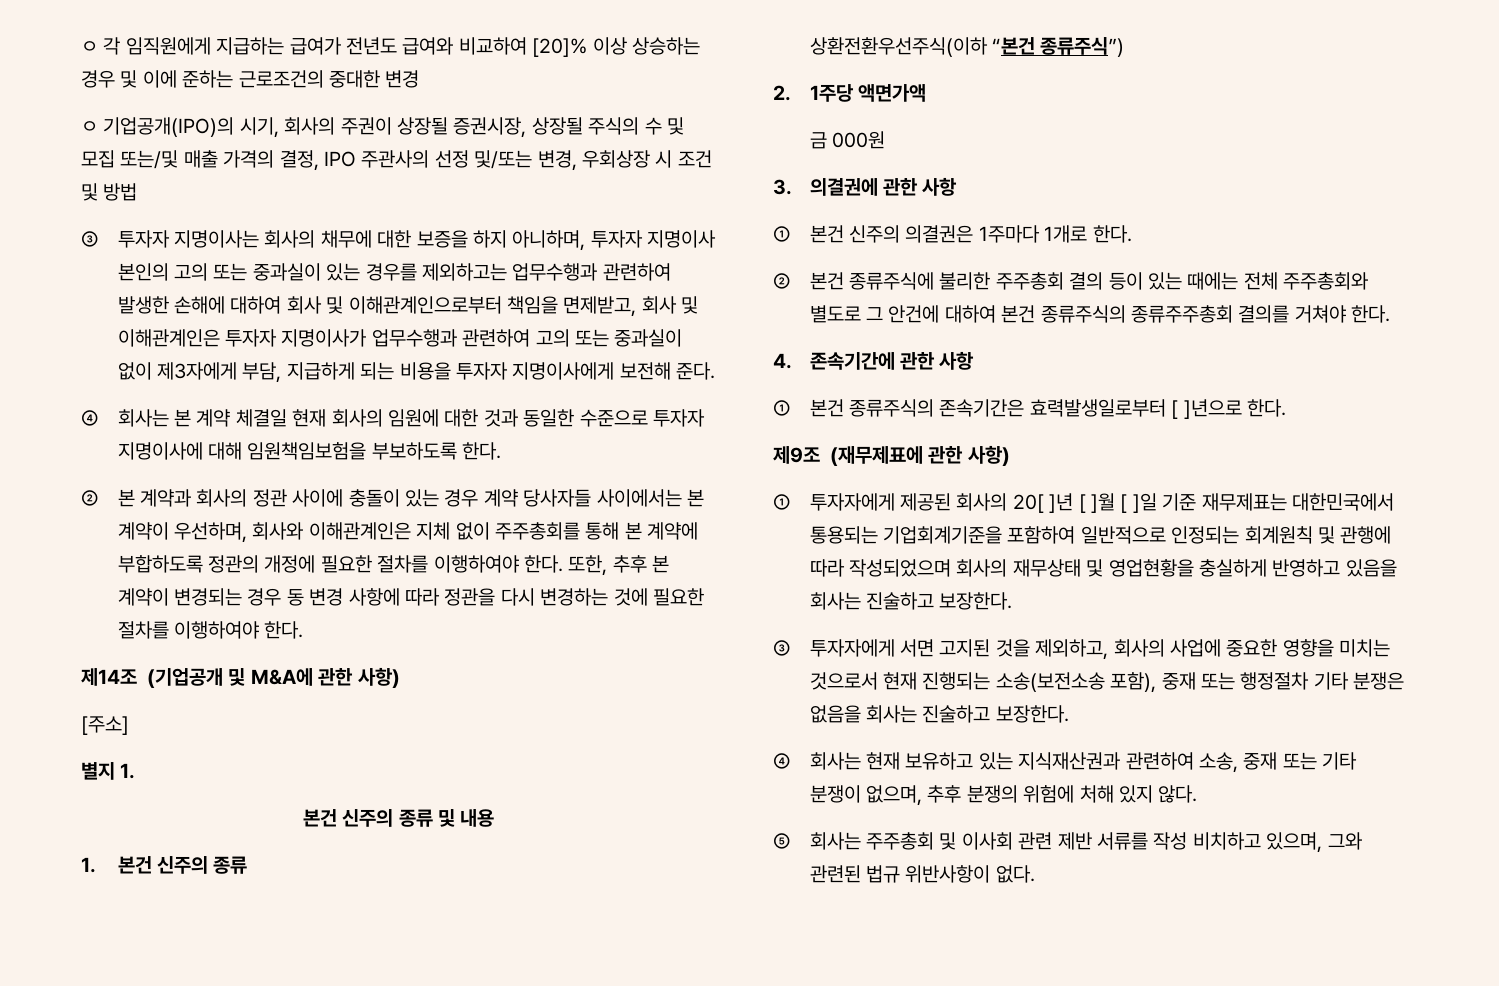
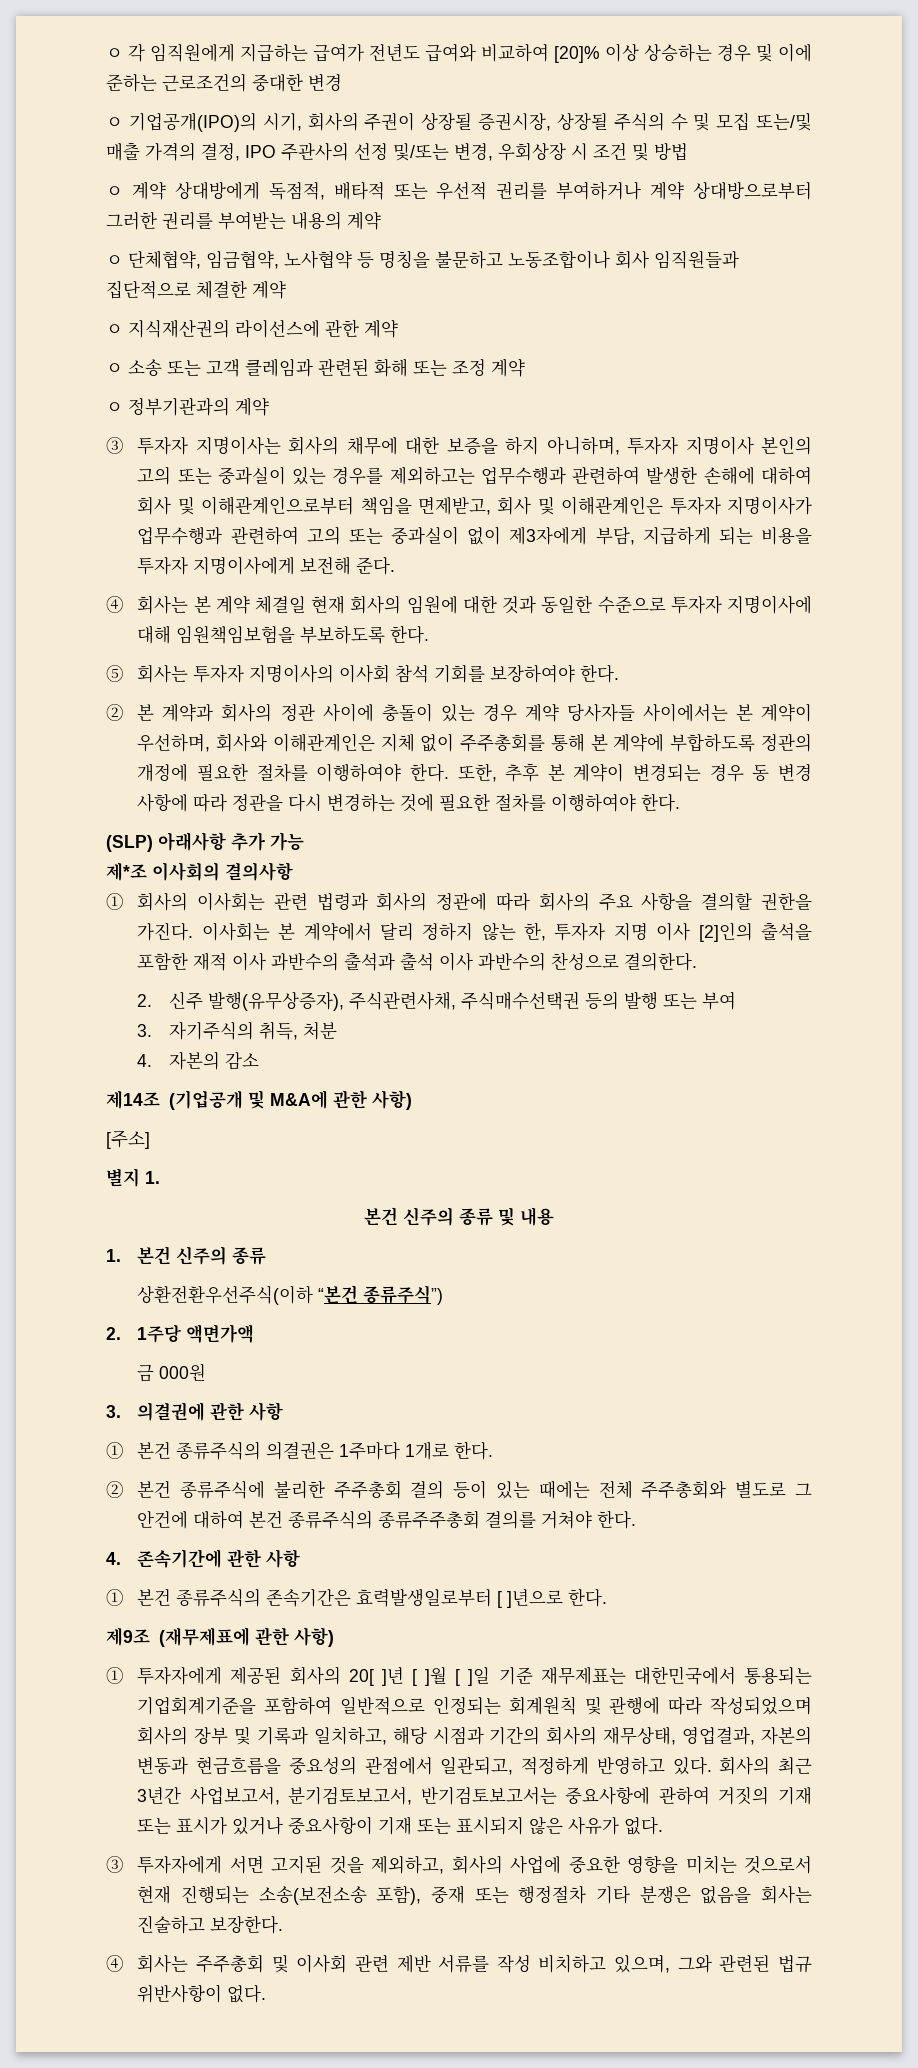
+ ㅇ 계약 상대방에게 독점적, 배타적 또는 우선적 권리를 부여하거나 계약 상대방으로부터 그러한 권리를 부여받는 내용의 계약
+ ㅇ 단체협약, 임금협약, 노사협약 등 명칭을 불문하고 노동조합이나 회사 임직원들과 집단적으로 체결한 계약
+ ㅇ 지식재산권의 라이선스에 관한 계약
+ ㅇ 소송 또는 고객 클레임과 관련된 화해 또는 조정 계약
+ ㅇ 정부기관과의 계약
+ ⑤ 회사는 투자자 지명이사의 이사회 참석 기회를 보장하여야 한다.
+ (SLP) 아래사항 추가 가능
+ 제*조 이사회의 결의사항
+ ① 회사의 이사회는 관련 법령과 회사의 정관에 따라 회사의 주요 사항을 결의할 권한을 가진다. 이사회는 본 계약에서 달리 정하지 않는 한, 투자자 지명 이사 [2]인의 출석을 포함한 재적 이사 과반수의 출석과 출석 이사 과반수의 찬성으로 결의한다.
+ 2. 신주 발행(유무상증자), 주식관련사채, 주식매수선택권 등의 발행 또는 부여
+ 3. 자기주식의 취득, 처분
+ 4. 자본의 감소
- ① 본건 신주의 의결권은 1주마다 1개로 한다.
+ ① 본건 종류주식의 의결권은 1주마다 1개로 한다.
- ① 투자자에게 제공된 회사의 20[ ]년 [ ]월 [ ]일 기준 재무제표는 대한민국에서 통용되는 기업회계기준을 포함하여 일반적으로 인정되는 회계원칙 및 관행에 따라 작성되었으며 회사의 재무상태 및 영업현황을 충실하게 반영하고 있음을 회사는 진술하고 보장한다.
+ ① 투자자에게 제공된 회사의 20[ ]년 [ ]월 [ ]일 기준 재무제표는 대한민국에서 통용되는 기업회계기준을 포함하여 일반적으로 인정되는 회계원칙 및 관행에 따라 작성되었으며 회사의 장부 및 기록과 일치하고, 해당 시점과 기간의 회사의 재무상태, 영업결과, 자본의 변동과 현금흐름을 중요성의 관점에서 일관되고, 적정하게 반영하고 있다. 회사의 최근 3년간 사업보고서, 분기검토보고서, 반기검토보고서는 중요사항에 관하여 거짓의 기재 또는 표시가 있거나 중요사항이 기재 또는 표시되지 않은 사유가 없다.
- ④ 회사는 현재 보유하고 있는 지식재산권과 관련하여 소송, 중재 또는 기타 분쟁이 없으며, 추후 분쟁의 위험에 처해 있지 않다.
- ⑤ 회사는 주주총회 및 이사회 관련 제반 서류를 작성 비치하고 있으며, 그와 관련된 법규 위반사항이 없다.
+ ④ 회사는 주주총회 및 이사회 관련 제반 서류를 작성 비치하고 있으며, 그와 관련된 법규 위반사항이 없다.

